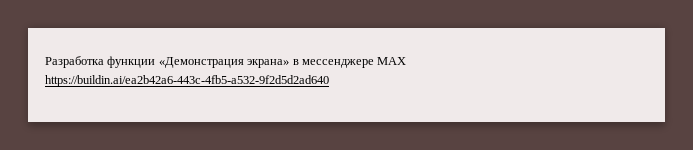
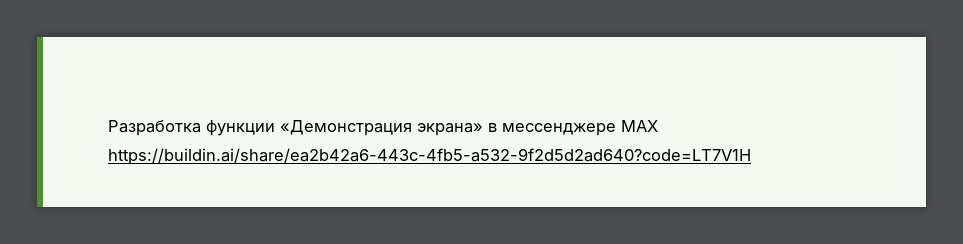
- https://buildin.ai/ea2b42a6-443c-4fb5-a532-9f2d5d2ad640
+ https://buildin.ai/share/ea2b42a6-443c-4fb5-a532-9f2d5d2ad640?code=LT7V1H

